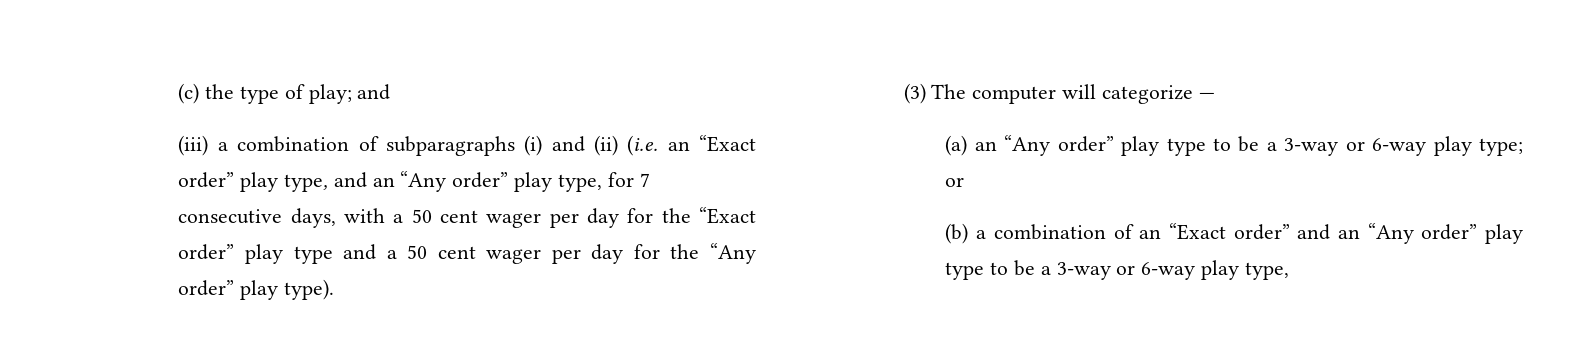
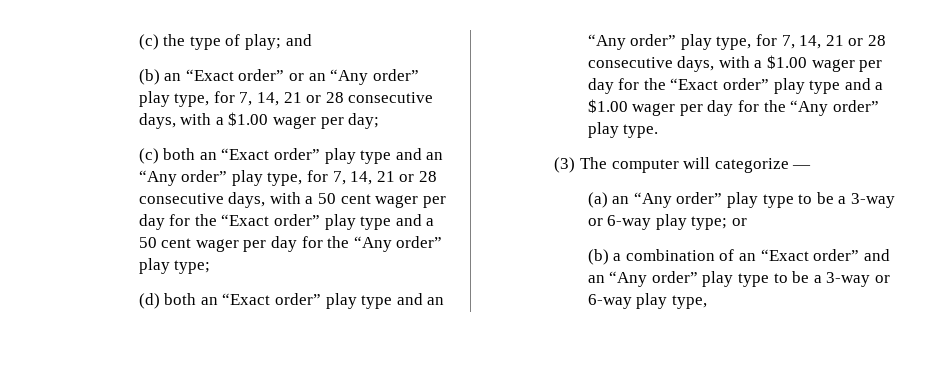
- (iii) a combination of subparagraphs (i) and (ii) (i.e. an “Exact order” play type, and an “Any order” play type, for 7 consecutive days, with a 50 cent wager per day for the “Exact order” play type and a 50 cent wager per day for the “Any order” play type).
+ (b) an “Exact order” or an “Any order” play type, for 7, 14, 21 or 28 consecutive days, with a $1.00 wager per day;
+ (c) both an “Exact order” play type and an “Any order” play type, for 7, 14, 21 or 28 consecutive days, with a 50 cent wager per day for the “Exact order” play type and a 50 cent wager per day for the “Any order” play type;
+ (d) both an “Exact order” play type and an “Any order” play type, for 7, 14, 21 or 28 consecutive days, with a $1.00 wager per day for the “Exact order” play type and a $1.00 wager per day for the “Any order” play type.

